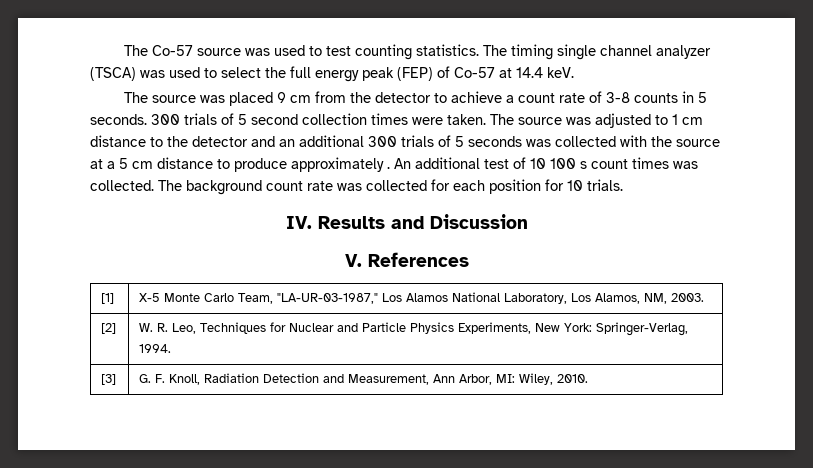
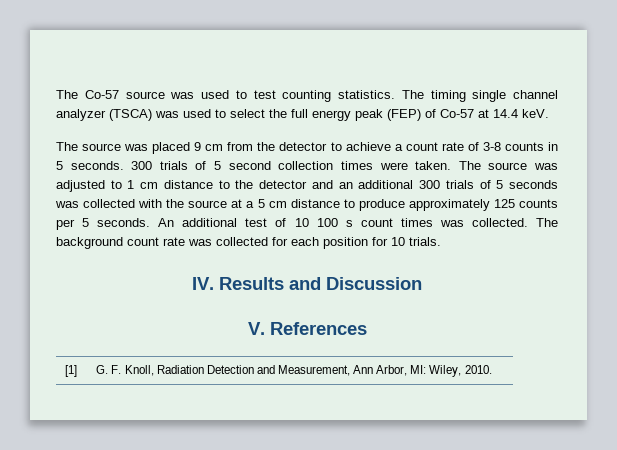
- The source was adjusted to 1 cm distance to the detector and an additional 300 trials of 5 seconds was collected with the source at a 5 cm distance to produce approximately .
+ The source was adjusted to 1 cm distance to the detector and an additional 300 trials of 5 seconds was collected with the source at a 5 cm distance to produce approximately 125 counts per 5 seconds.
- [1] | X-5 Monte Carlo Team, "LA-UR-03-1987," Los Alamos National Laboratory, Los Alamos, NM, 2003.
- [2] | W. R. Leo, Techniques for Nuclear and Particle Physics Experiments, New York: Springer-Verlag, 1994.
- [3] | G. F. Knoll, Radiation Detection and Measurement, Ann Arbor, MI: Wiley, 2010.
+ [1] | G. F. Knoll, Radiation Detection and Measurement, Ann Arbor, MI: Wiley, 2010.

